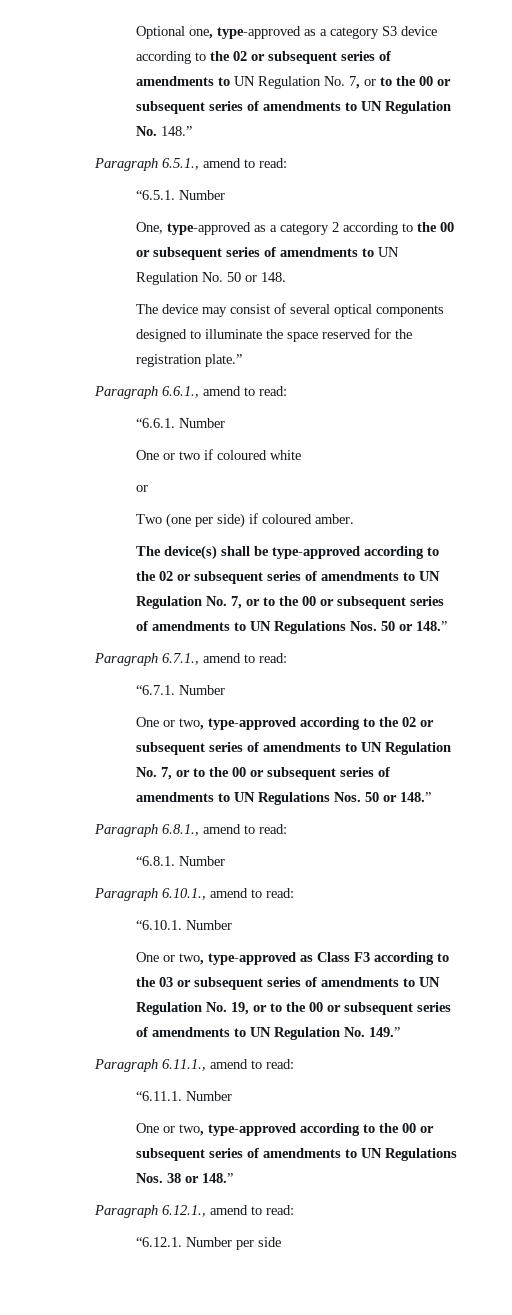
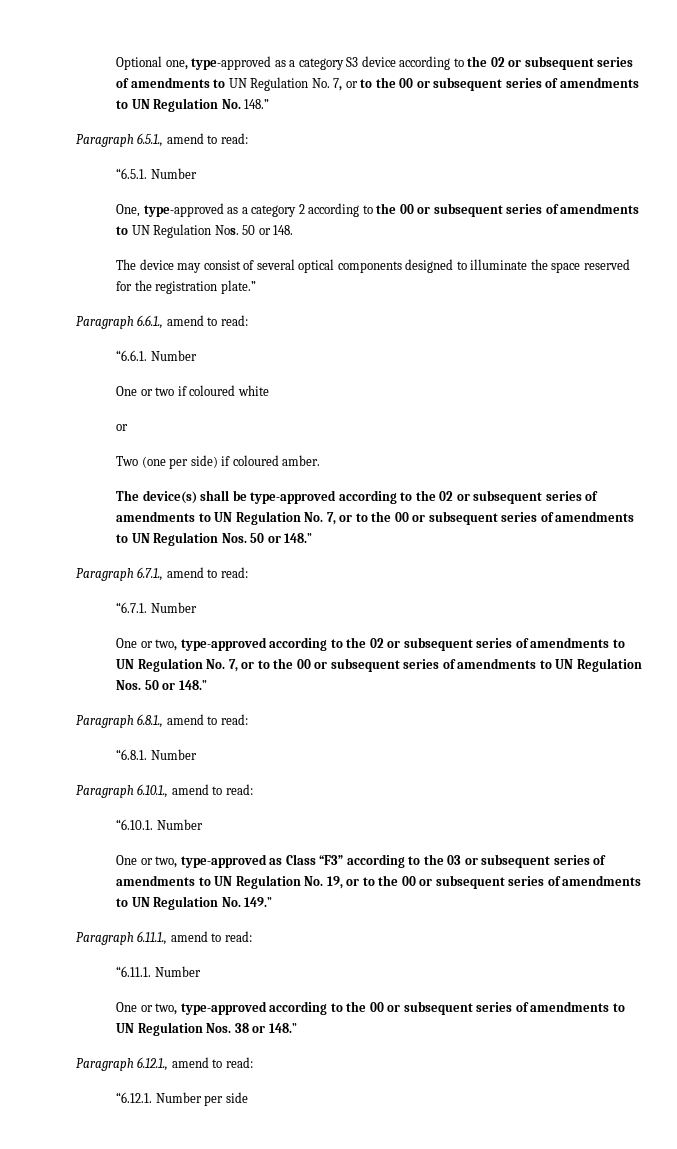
- One, type-approved as a category 2 according to the 00 or subsequent series of amendments to UN Regulation No. 50 or 148.
+ One, type-approved as a category 2 according to the 00 or subsequent series of amendments to UN Regulation Nos. 50 or 148.
- The device(s) shall be type-approved according to the 02 or subsequent series of amendments to UN Regulation No. 7, or to the 00 or subsequent series of amendments to UN Regulations Nos. 50 or 148.”
+ The device(s) shall be type-approved according to the 02 or subsequent series of amendments to UN Regulation No. 7, or to the 00 or subsequent series of amendments to UN Regulation Nos. 50 or 148.”
- One or two, type-approved according to the 02 or subsequent series of amendments to UN Regulation No. 7, or to the 00 or subsequent series of amendments to UN Regulations Nos. 50 or 148.”
+ One or two, type-approved according to the 02 or subsequent series of amendments to UN Regulation No. 7, or to the 00 or subsequent series of amendments to UN Regulation Nos. 50 or 148.”
- One or two, type-approved as Class F3 according to the 03 or subsequent series of amendments to UN Regulation No. 19, or to the 00 or subsequent series of amendments to UN Regulation No. 149.”
+ One or two, type-approved as Class “F3” according to the 03 or subsequent series of amendments to UN Regulation No. 19, or to the 00 or subsequent series of amendments to UN Regulation No. 149.”
- One or two, type-approved according to the 00 or subsequent series of amendments to UN Regulations Nos. 38 or 148.”
+ One or two, type-approved according to the 00 or subsequent series of amendments to UN Regulation Nos. 38 or 148.”

